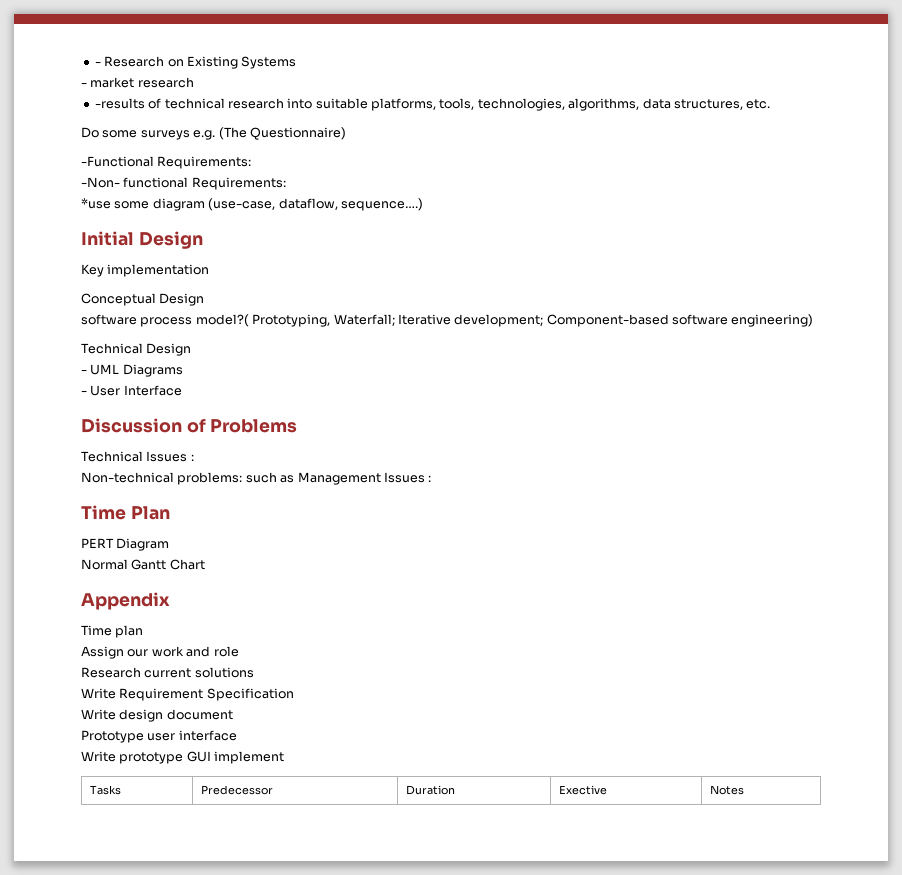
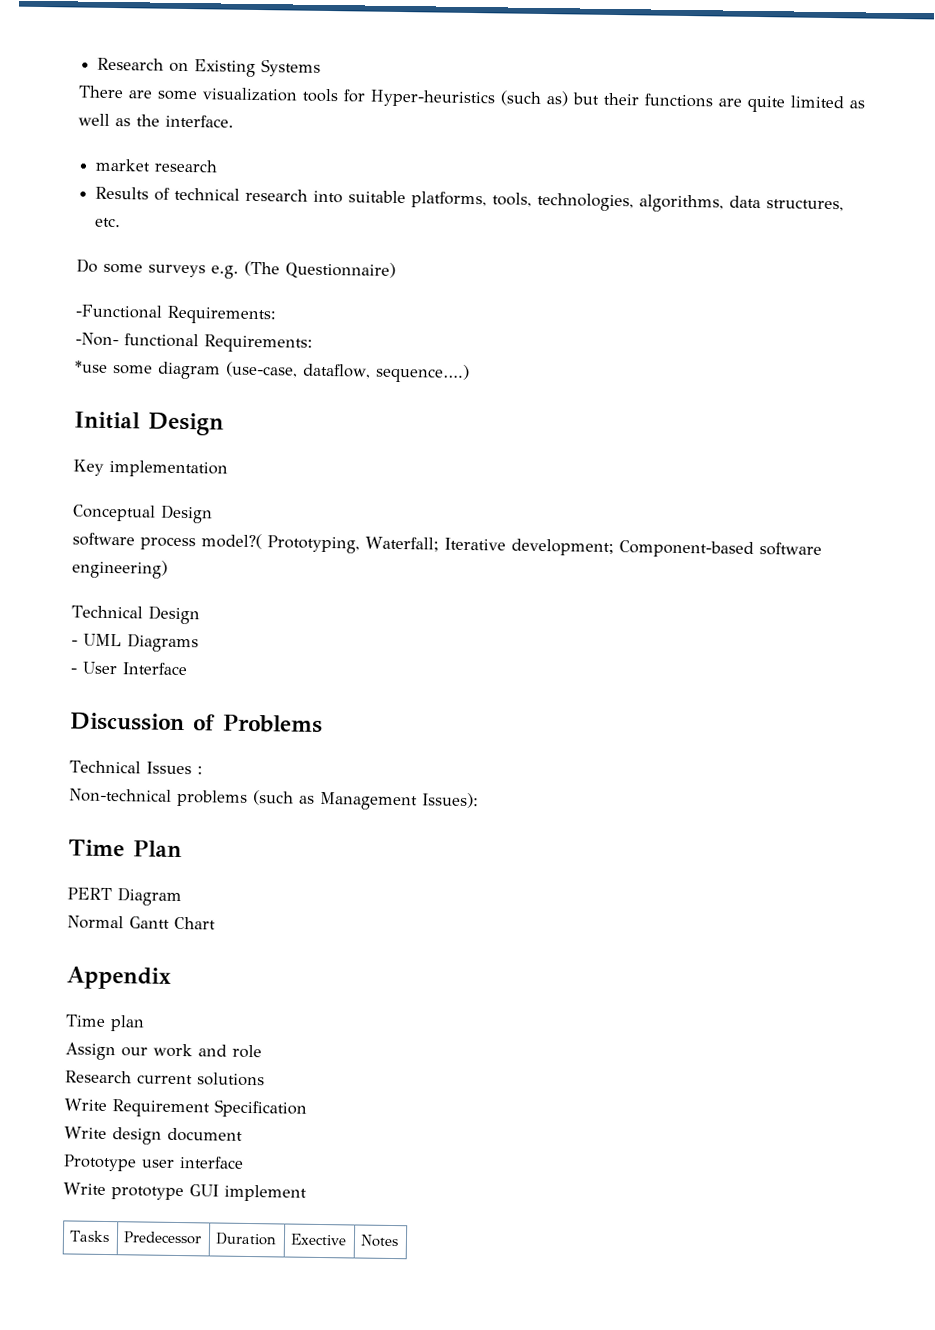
- - Research on Existing Systems
+ Research on Existing Systems
- - market research
+ There are some visualization tools for Hyper-heuristics (such as) but their functions are quite limited as well as the interface.
+ market research
- -results of technical research into suitable platforms, tools, technologies, algorithms, data structures, etc.
+ Results of technical research into suitable platforms, tools, technologies, algorithms, data structures, etc.
- Non-technical problems: such as Management Issues :
+ Non-technical problems (such as Management Issues):

